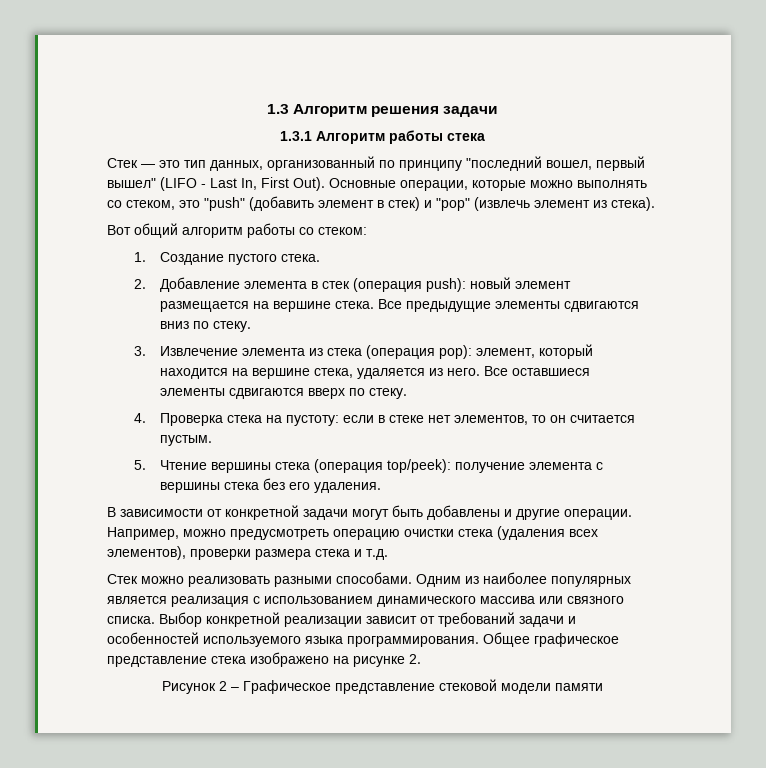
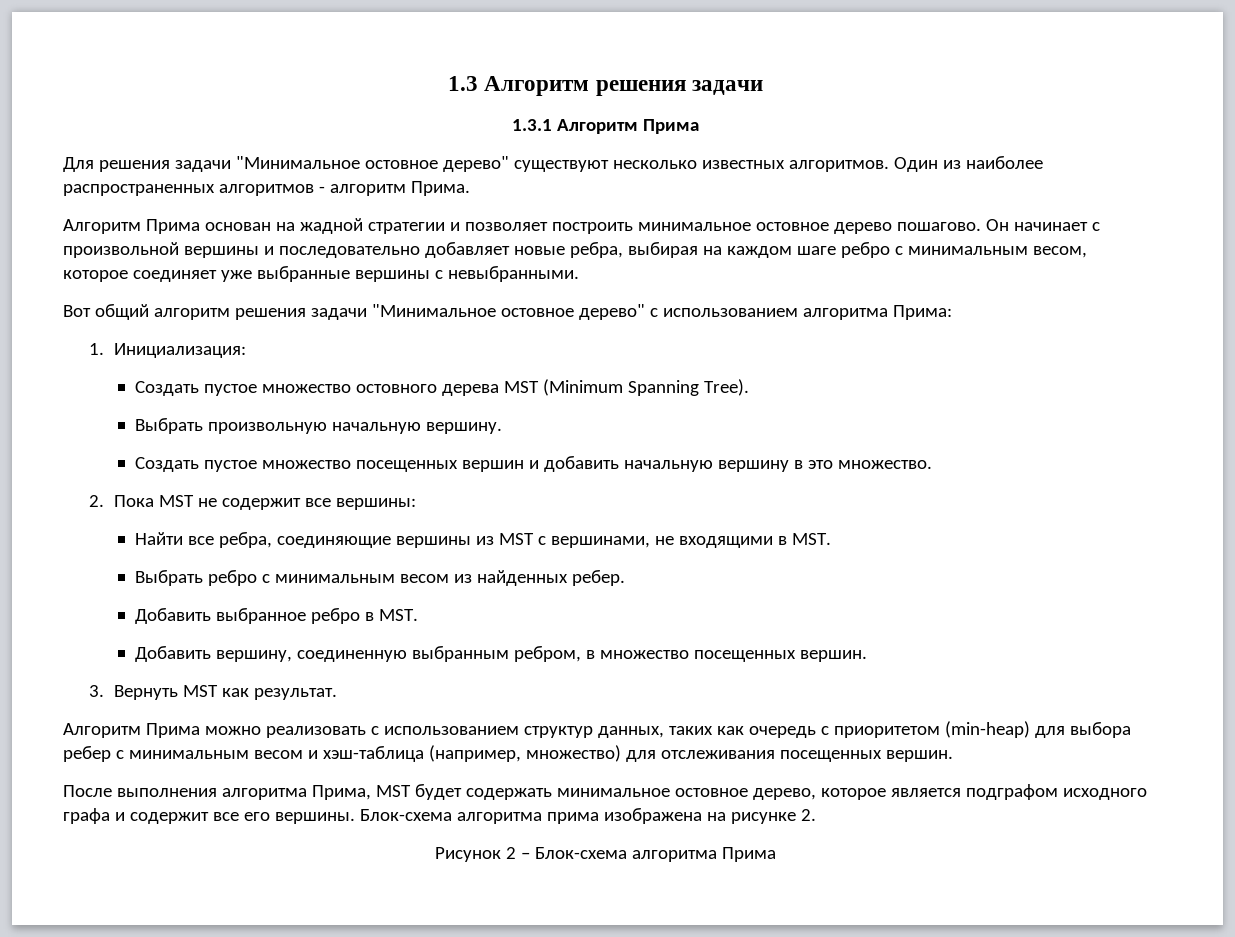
- 1.3.1 Алгоритм работы стека
- Стек — это тип данных, организованный по принципу "последний вошел, первый вышел" (LIFO - Last In, First Out). Основные операции, которые можно выполнять со стеком, это "push" (добавить элемент в стек) и "pop" (извлечь элемент из стека).
- Вот общий алгоритм работы со стеком:
- 1. Создание пустого стека.
- 2. Добавление элемента в стек (операция push): новый элемент размещается на вершине стека. Все предыдущие элементы сдвигаются вниз по стеку.
- 3. Извлечение элемента из стека (операция pop): элемент, который находится на вершине стека, удаляется из него. Все оставшиеся элементы сдвигаются вверх по стеку.
- 4. Проверка стека на пустоту: если в стеке нет элементов, то он считается пустым.
- 5. Чтение вершины стека (операция top/peek): получение элемента с вершины стека без его удаления.
- В зависимости от конкретной задачи могут быть добавлены и другие операции. Например, можно предусмотреть операцию очистки стека (удаления всех элементов), проверки размера стека и т.д.
- Стек можно реализовать разными способами. Одним из наиболее популярных является реализация с использованием динамического массива или связного списка. Выбор конкретной реализации зависит от требований задачи и особенностей используемого языка программирования. Общее графическое представление стека изображено на рисунке 2.
+ 1.3.1 Алгоритм Прима
+ Для решения задачи "Минимальное остовное дерево" существуют несколько известных алгоритмов. Один из наиболее распространенных алгоритмов - алгоритм Прима.
+ Алгоритм Прима основан на жадной стратегии и позволяет построить минимальное остовное дерево пошагово. Он начинает с произвольной вершины и последовательно добавляет новые ребра, выбирая на каждом шаге ребро с минимальным весом, которое соединяет уже выбранные вершины с невыбранными.
+ Вот общий алгоритм решения задачи "Минимальное остовное дерево" с использованием алгоритма Прима:
+ 1. Инициализация:
+ Создать пустое множество остовного дерева MST (Minimum Spanning Tree).
+ Выбрать произвольную начальную вершину.
+ Создать пустое множество посещенных вершин и добавить начальную вершину в это множество.
+ 2. Пока MST не содержит все вершины:
+ Найти все ребра, соединяющие вершины из MST с вершинами, не входящими в MST.
+ Выбрать ребро с минимальным весом из найденных ребер.
+ Добавить выбранное ребро в MST.
+ Добавить вершину, соединенную выбранным ребром, в множество посещенных вершин.
+ 3. Вернуть MST как результат.
+ Алгоритм Прима можно реализовать с использованием структур данных, таких как очередь с приоритетом (min-heap) для выбора ребер с минимальным весом и хэш-таблица (например, множество) для отслеживания посещенных вершин.
+ После выполнения алгоритма Прима, MST будет содержать минимальное остовное дерево, которое является подграфом исходного графа и содержит все его вершины. Блок-схема алгоритма прима изображена на рисунке 2.
- Рисунок 2 – Графическое представление стековой модели памяти
+ Рисунок 2 – Блок-схема алгоритма Прима

